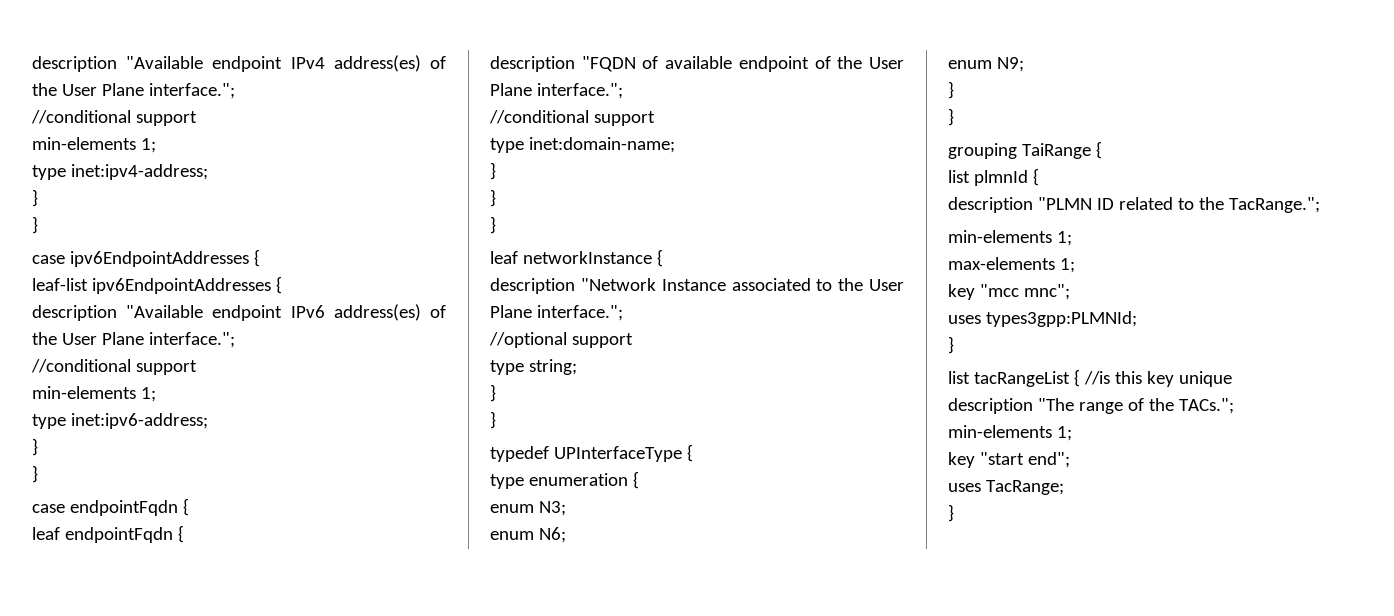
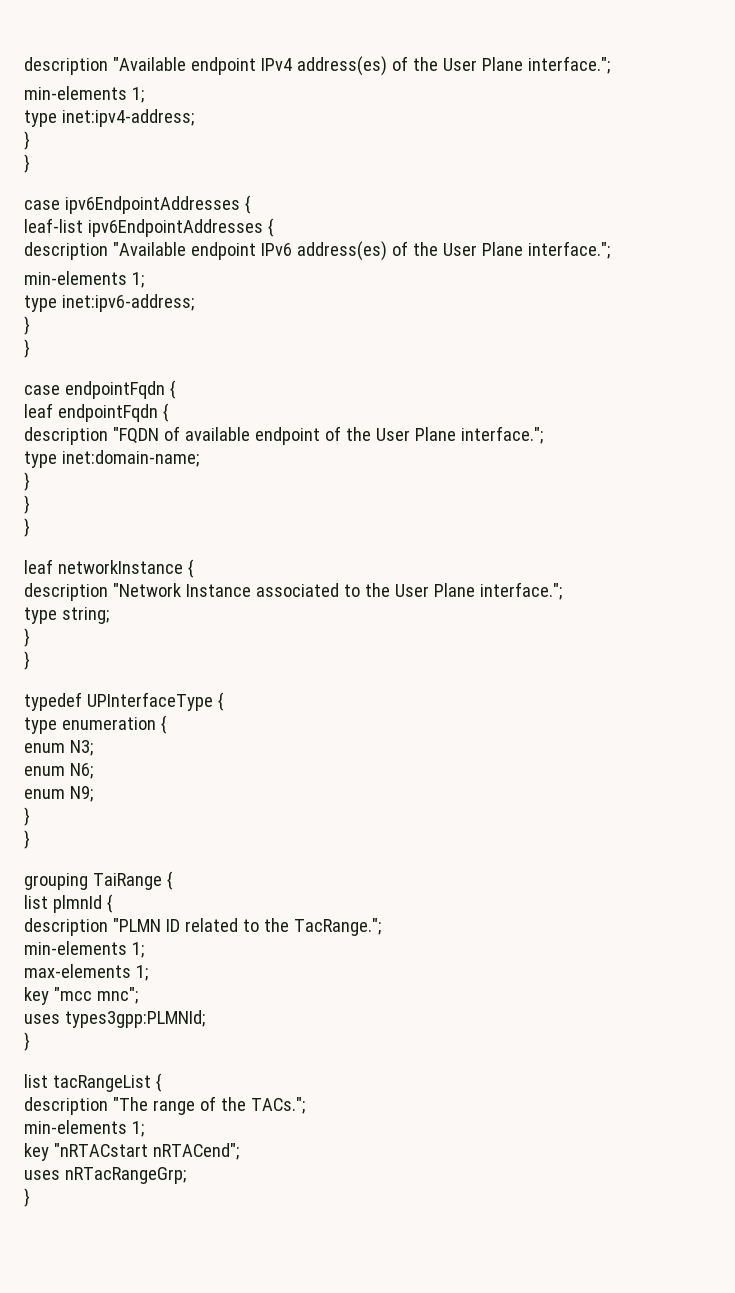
  description "Available endpoint IPv4 address(es) of the User Plane interface.";
- //conditional support
  description "Available endpoint IPv6 address(es) of the User Plane interface.";
- //conditional support
  description "FQDN of available endpoint of the User Plane interface.";
- //conditional support
- //optional support
- list tacRangeList { //is this key unique
+ list tacRangeList {
- key "start end";
- uses TacRange;
+ key "nRTACstart nRTACend";
+ uses nRTacRangeGrp;

